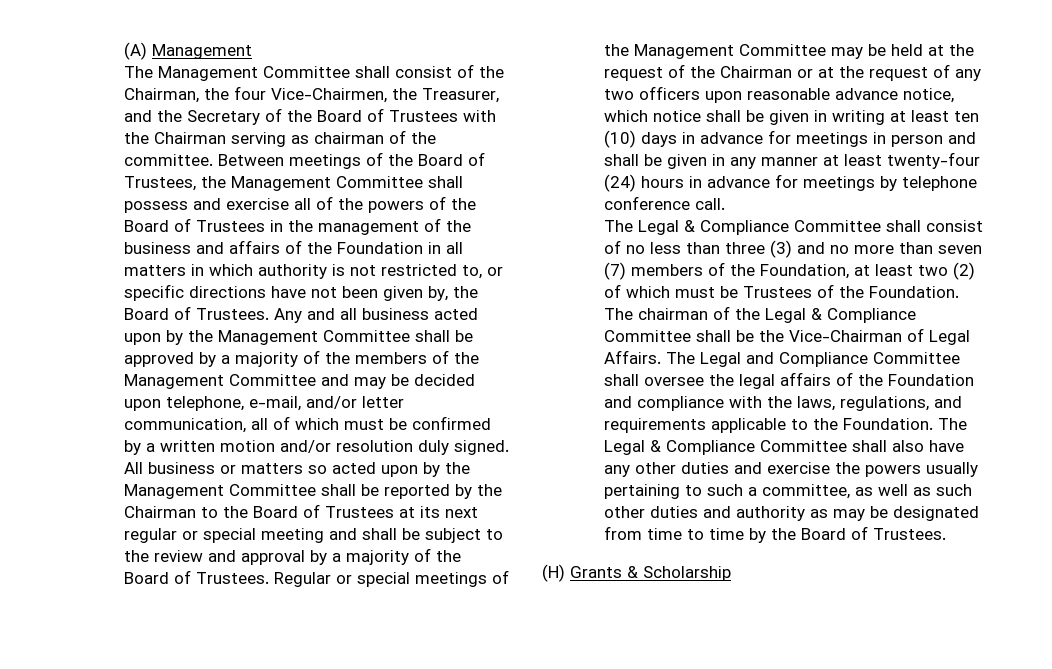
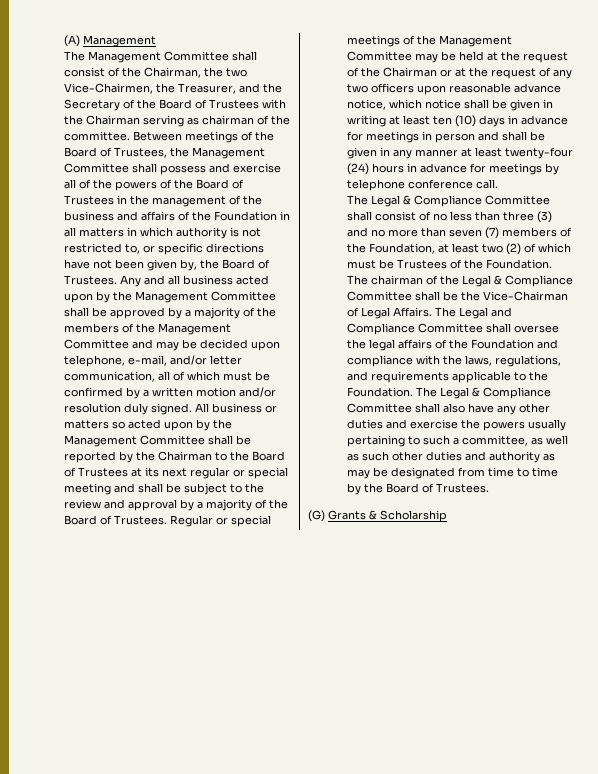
- The Management Committee shall consist of the Chairman, the four Vice-Chairmen, the Treasurer, and the Secretary of the Board of Trustees with the Chairman serving as chairman of the committee.
+ The Management Committee shall consist of the Chairman, the two Vice-Chairmen, the Treasurer, and the Secretary of the Board of Trustees with the Chairman serving as chairman of the committee.
- (H) Grants & Scholarship
+ (G) Grants & Scholarship

